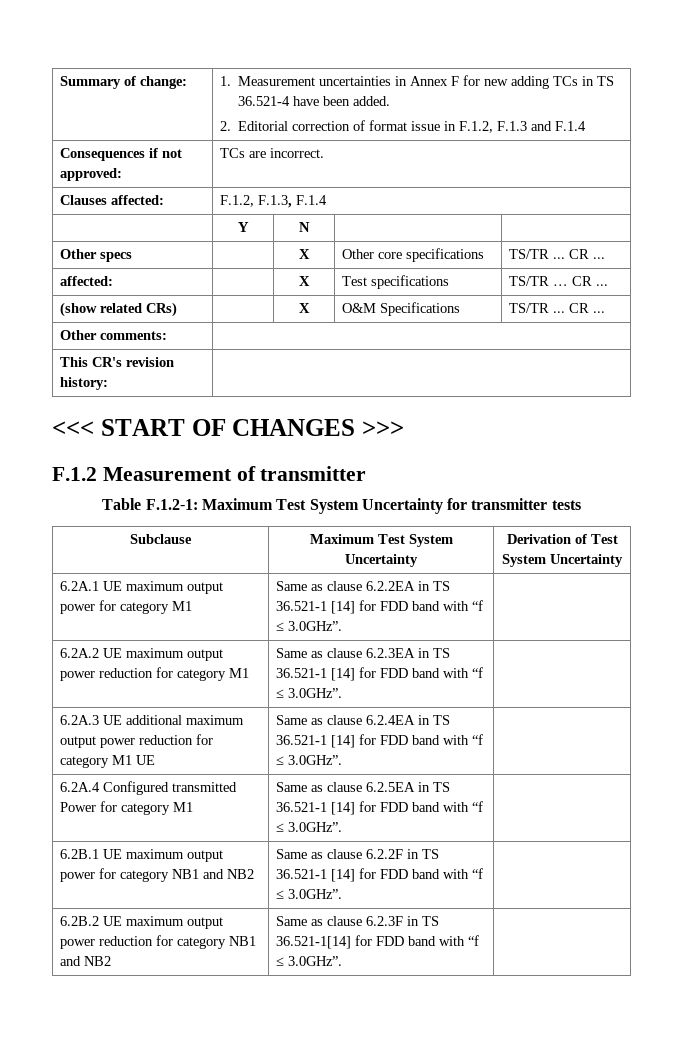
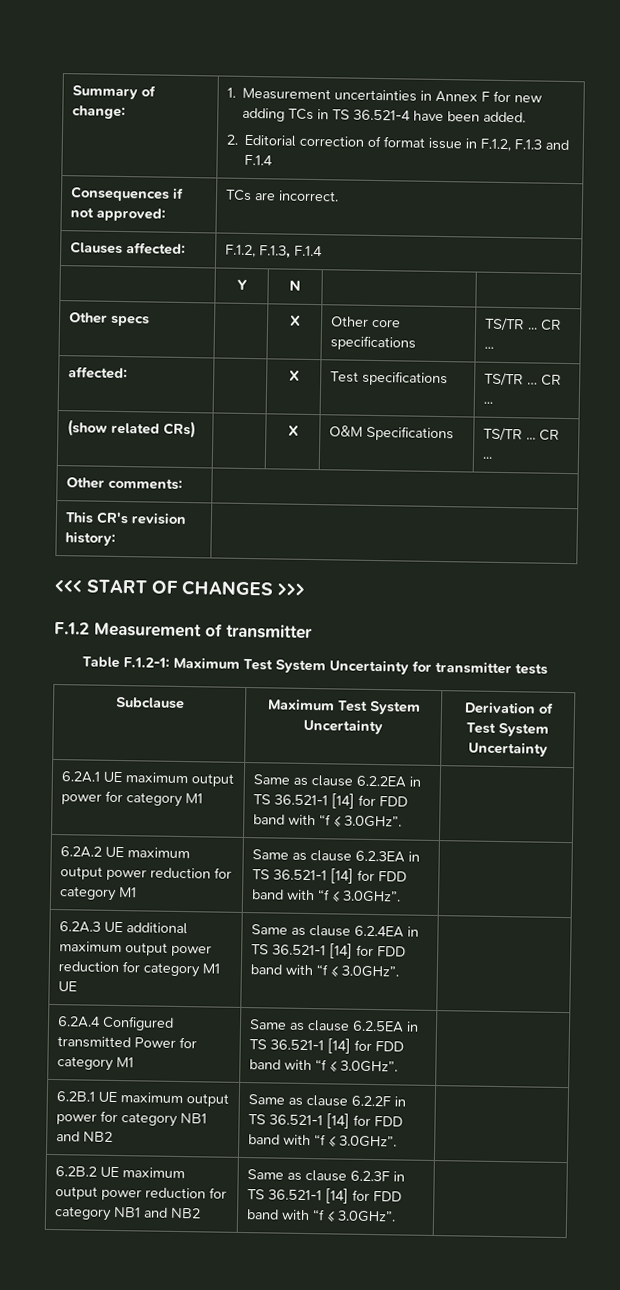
- 6.2B.2 UE maximum output power reduction for category NB1 and NB2 | Same as clause 6.2.3F in TS 36.521-1[14] for FDD band with “f ≤ 3.0GHz”. |
+ 6.2B.2 UE maximum output power reduction for category NB1 and NB2 | Same as clause 6.2.3F in TS 36.521-1 [14] for FDD band with “f ≤ 3.0GHz”. |

